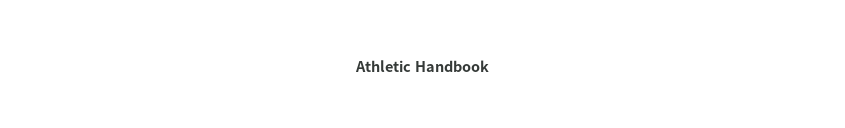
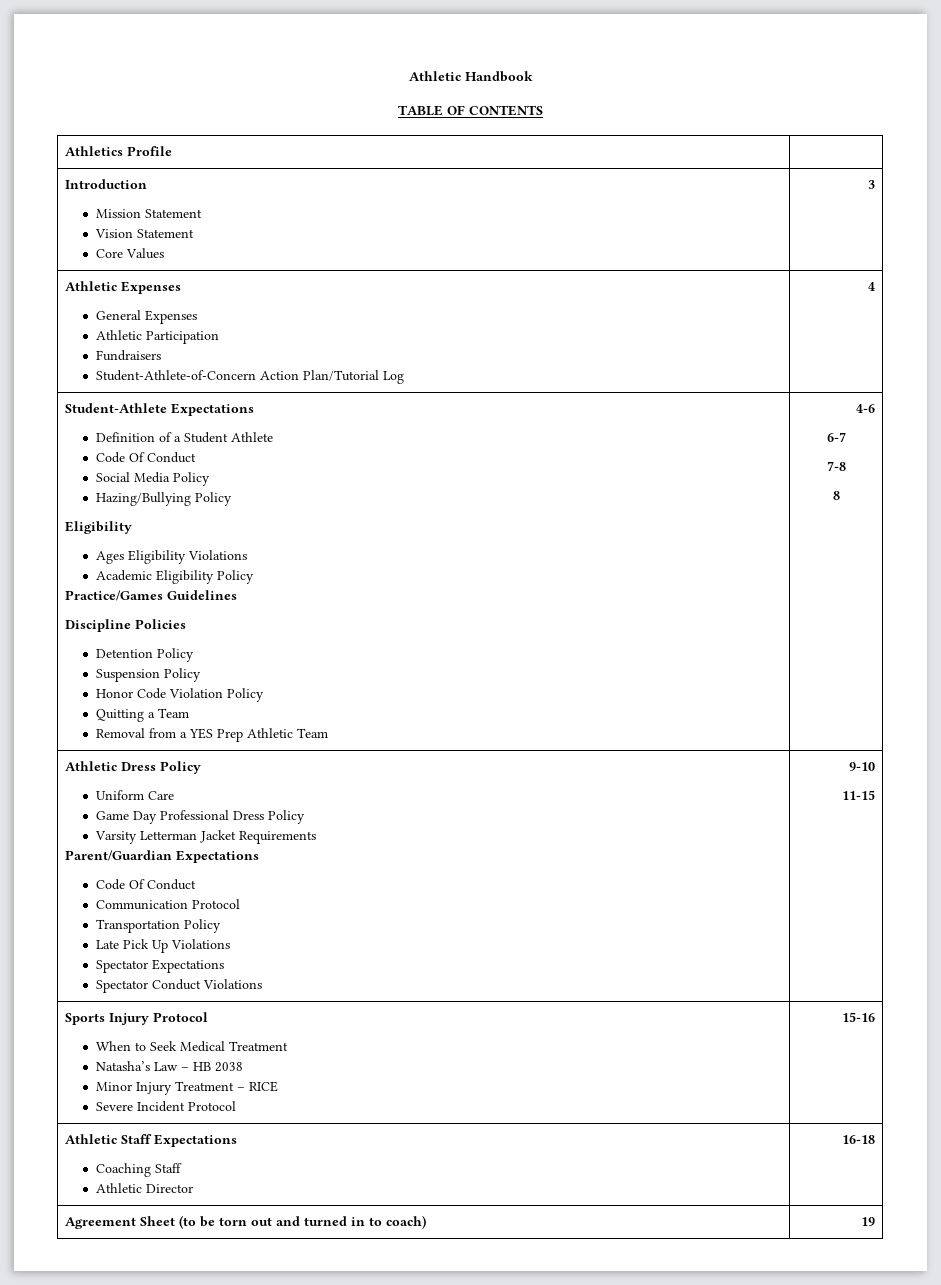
+ TABLE OF CONTENTS
+ Athletics Profile |
+ Introduction
+ Mission Statement
+ Vision Statement
+ Core Values | 3
+ Athletic Expenses
+ General Expenses
+ Athletic Participation
+ Fundraisers
+ Student-Athlete-of-Concern Action Plan/Tutorial Log | 4
+ Student-Athlete Expectations
+ Definition of a Student Athlete
+ Code Of Conduct
+ Social Media Policy
+ Hazing/Bullying Policy
+ Eligibility
+ Ages Eligibility Violations
+ Academic Eligibility Policy
+ Practice/Games Guidelines
+ Discipline Policies
+ Detention Policy
+ Suspension Policy
+ Honor Code Violation Policy
+ Quitting a Team
+ Removal from a YES Prep Athletic Team | 4-6
+ 6-7
+ 7-8
+ 8
+ Athletic Dress Policy
+ Uniform Care
+ Game Day Professional Dress Policy
+ Varsity Letterman Jacket Requirements
+ Parent/Guardian Expectations
+ Code Of Conduct
+ Communication Protocol
+ Transportation Policy
+ Late Pick Up Violations
+ Spectator Expectations
+ Spectator Conduct Violations | 9-10
+ 11-15
+ Sports Injury Protocol
+ When to Seek Medical Treatment
+ Natasha’s Law – HB 2038
+ Minor Injury Treatment – RICE
+ Severe Incident Protocol | 15-16
+ Athletic Staff Expectations
+ Coaching Staff
+ Athletic Director | 16-18
+ Agreement Sheet (to be torn out and turned in to coach) | 19

